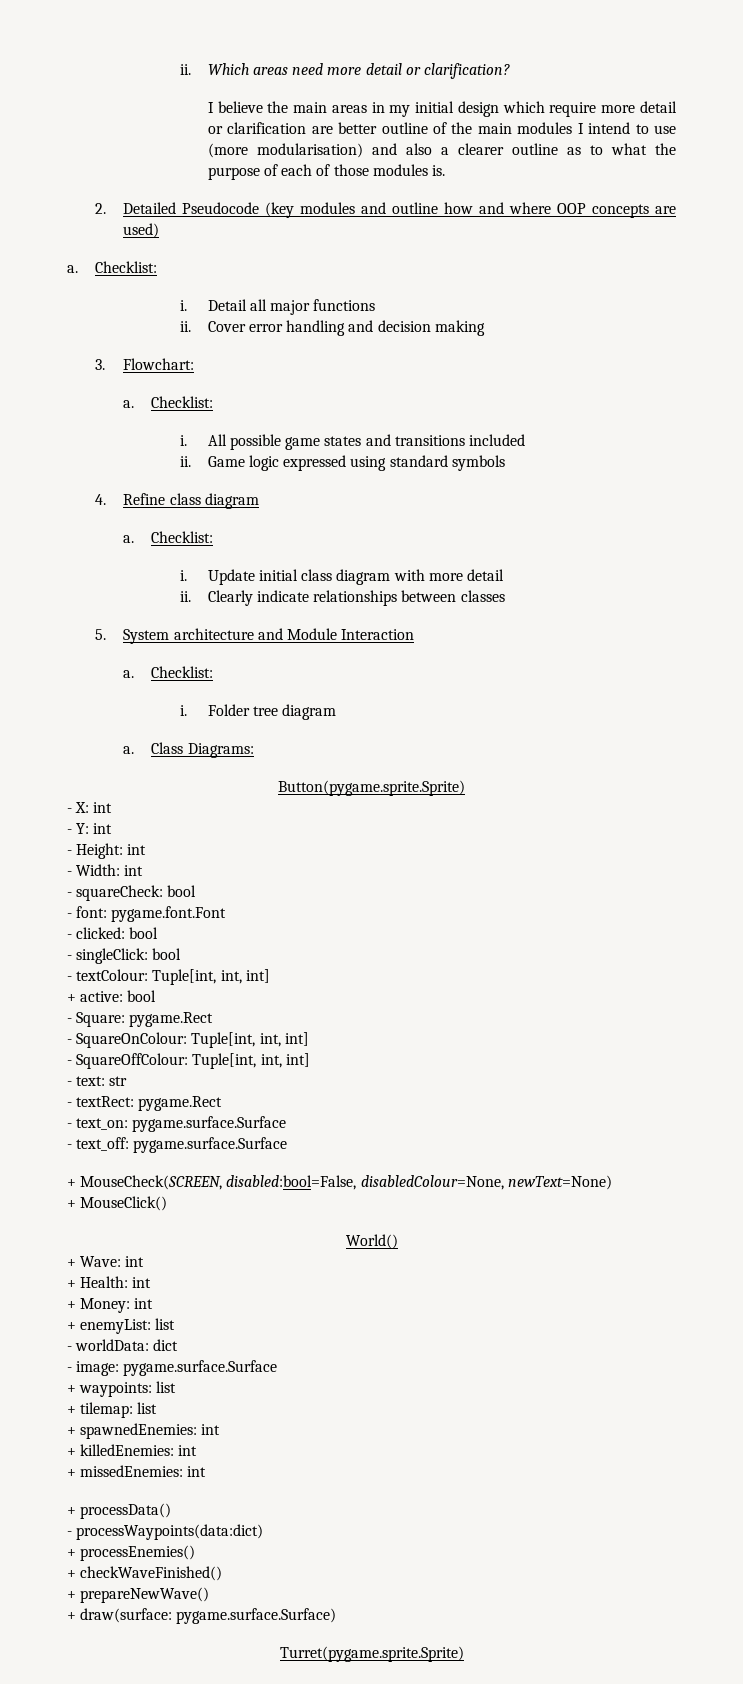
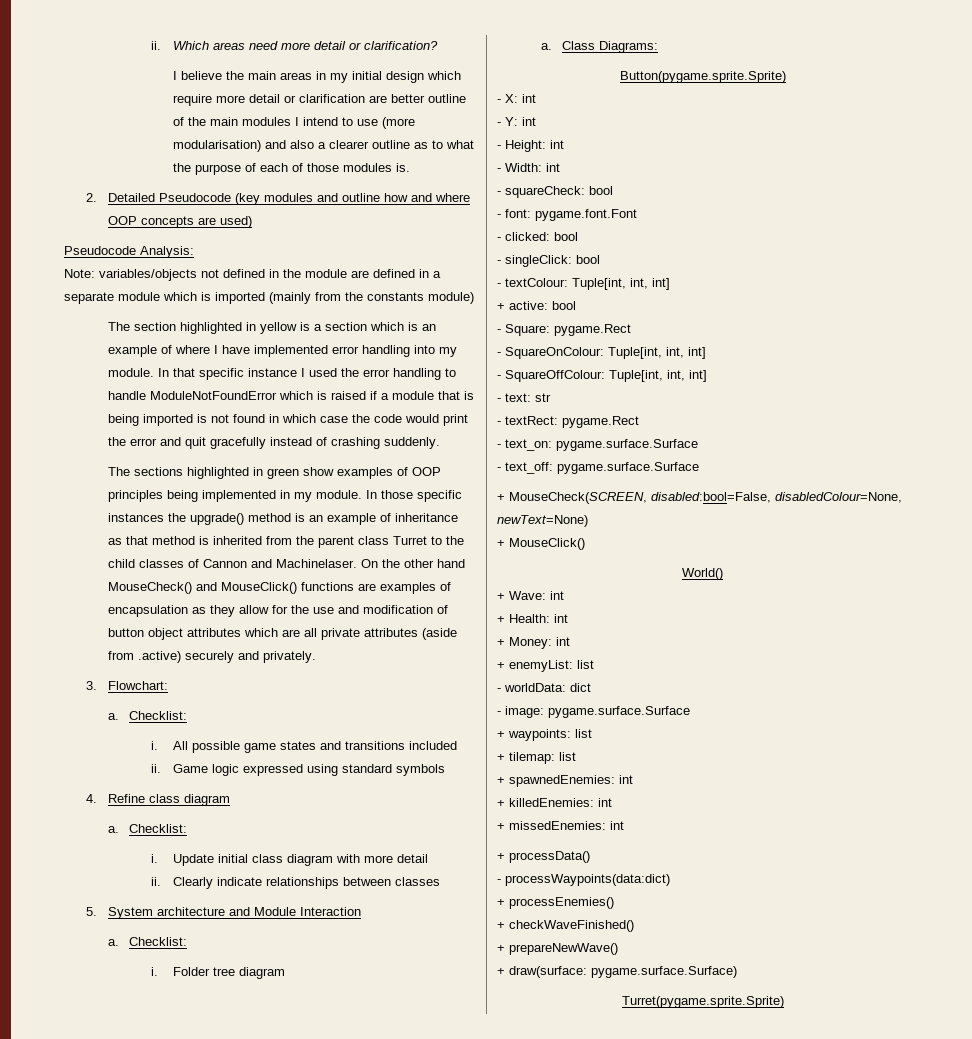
  2. Detailed Pseudocode (key modules and outline how and where OOP concepts are used)
- a. Checklist:
- i. Detail all major functions
- ii. Cover error handling and decision making
+ Pseudocode Analysis:
+ Note: variables/objects not defined in the module are defined in a separate module which is imported (mainly from the constants module)
+ The section highlighted in yellow is a section which is an example of where I have implemented error handling into my module. In that specific instance I used the error handling to handle ModuleNotFoundError which is raised if a module that is being imported is not found in which case the code would print the error and quit gracefully instead of crashing suddenly.
+ The sections highlighted in green show examples of OOP principles being implemented in my module. In those specific instances the upgrade() method is an example of inheritance as that method is inherited from the parent class Turret to the child classes of Cannon and Machinelaser. On the other hand MouseCheck() and MouseClick() functions are examples of encapsulation as they allow for the use and modification of button object attributes which are all private attributes (aside from .active) securely and privately.

